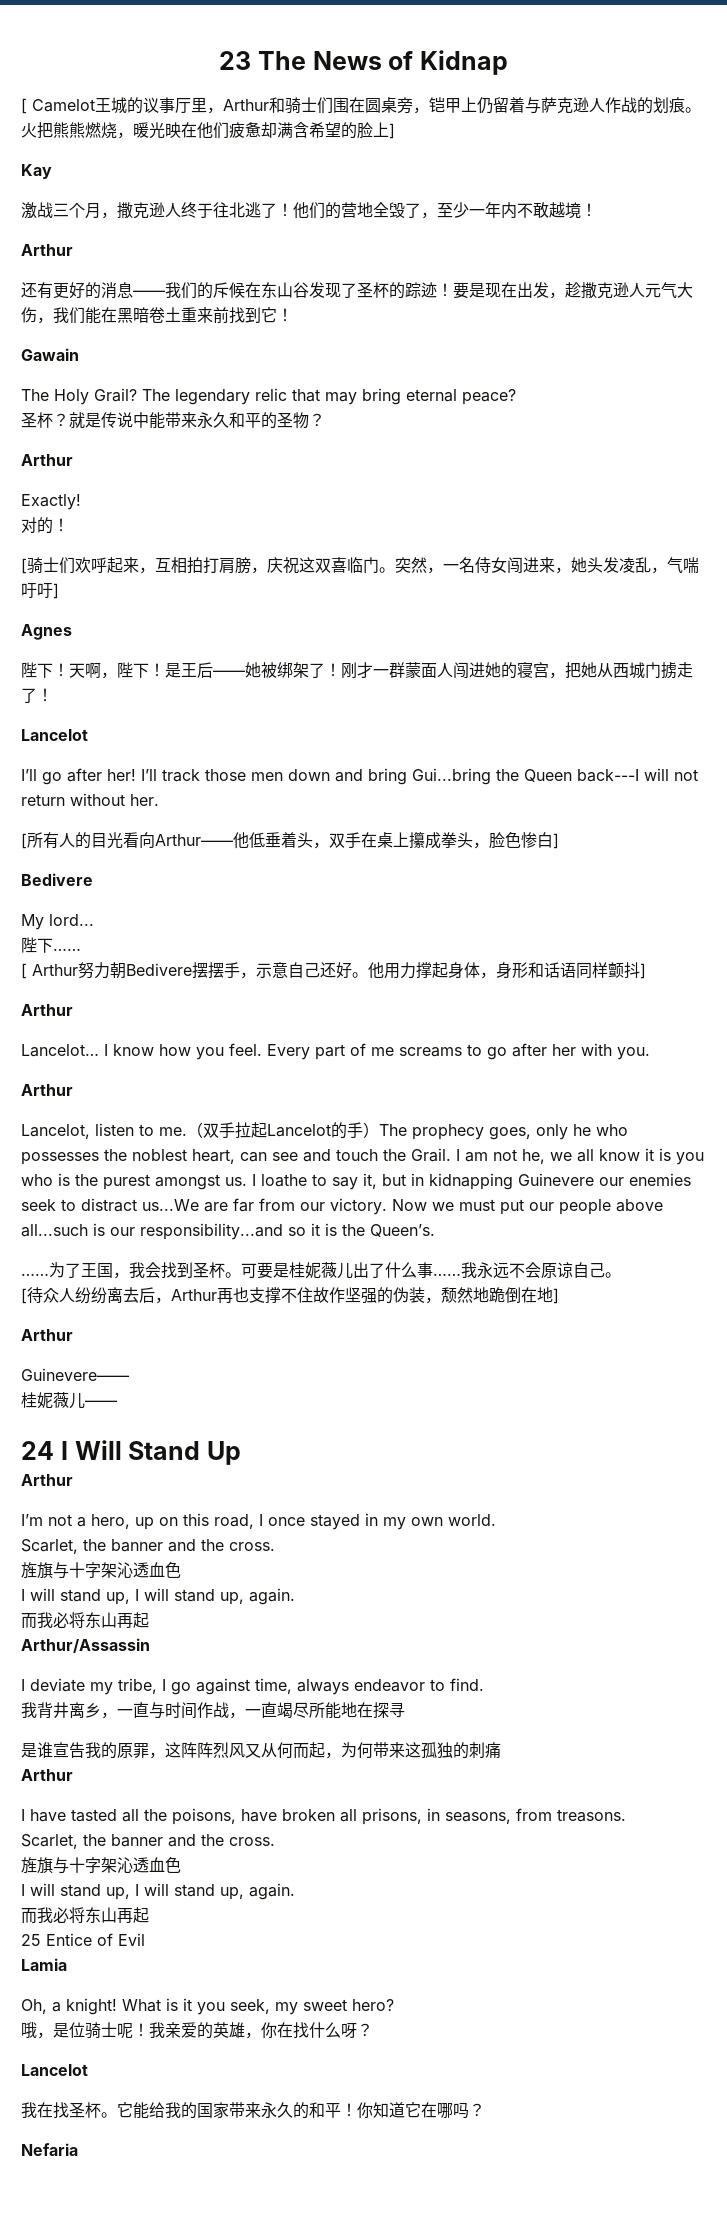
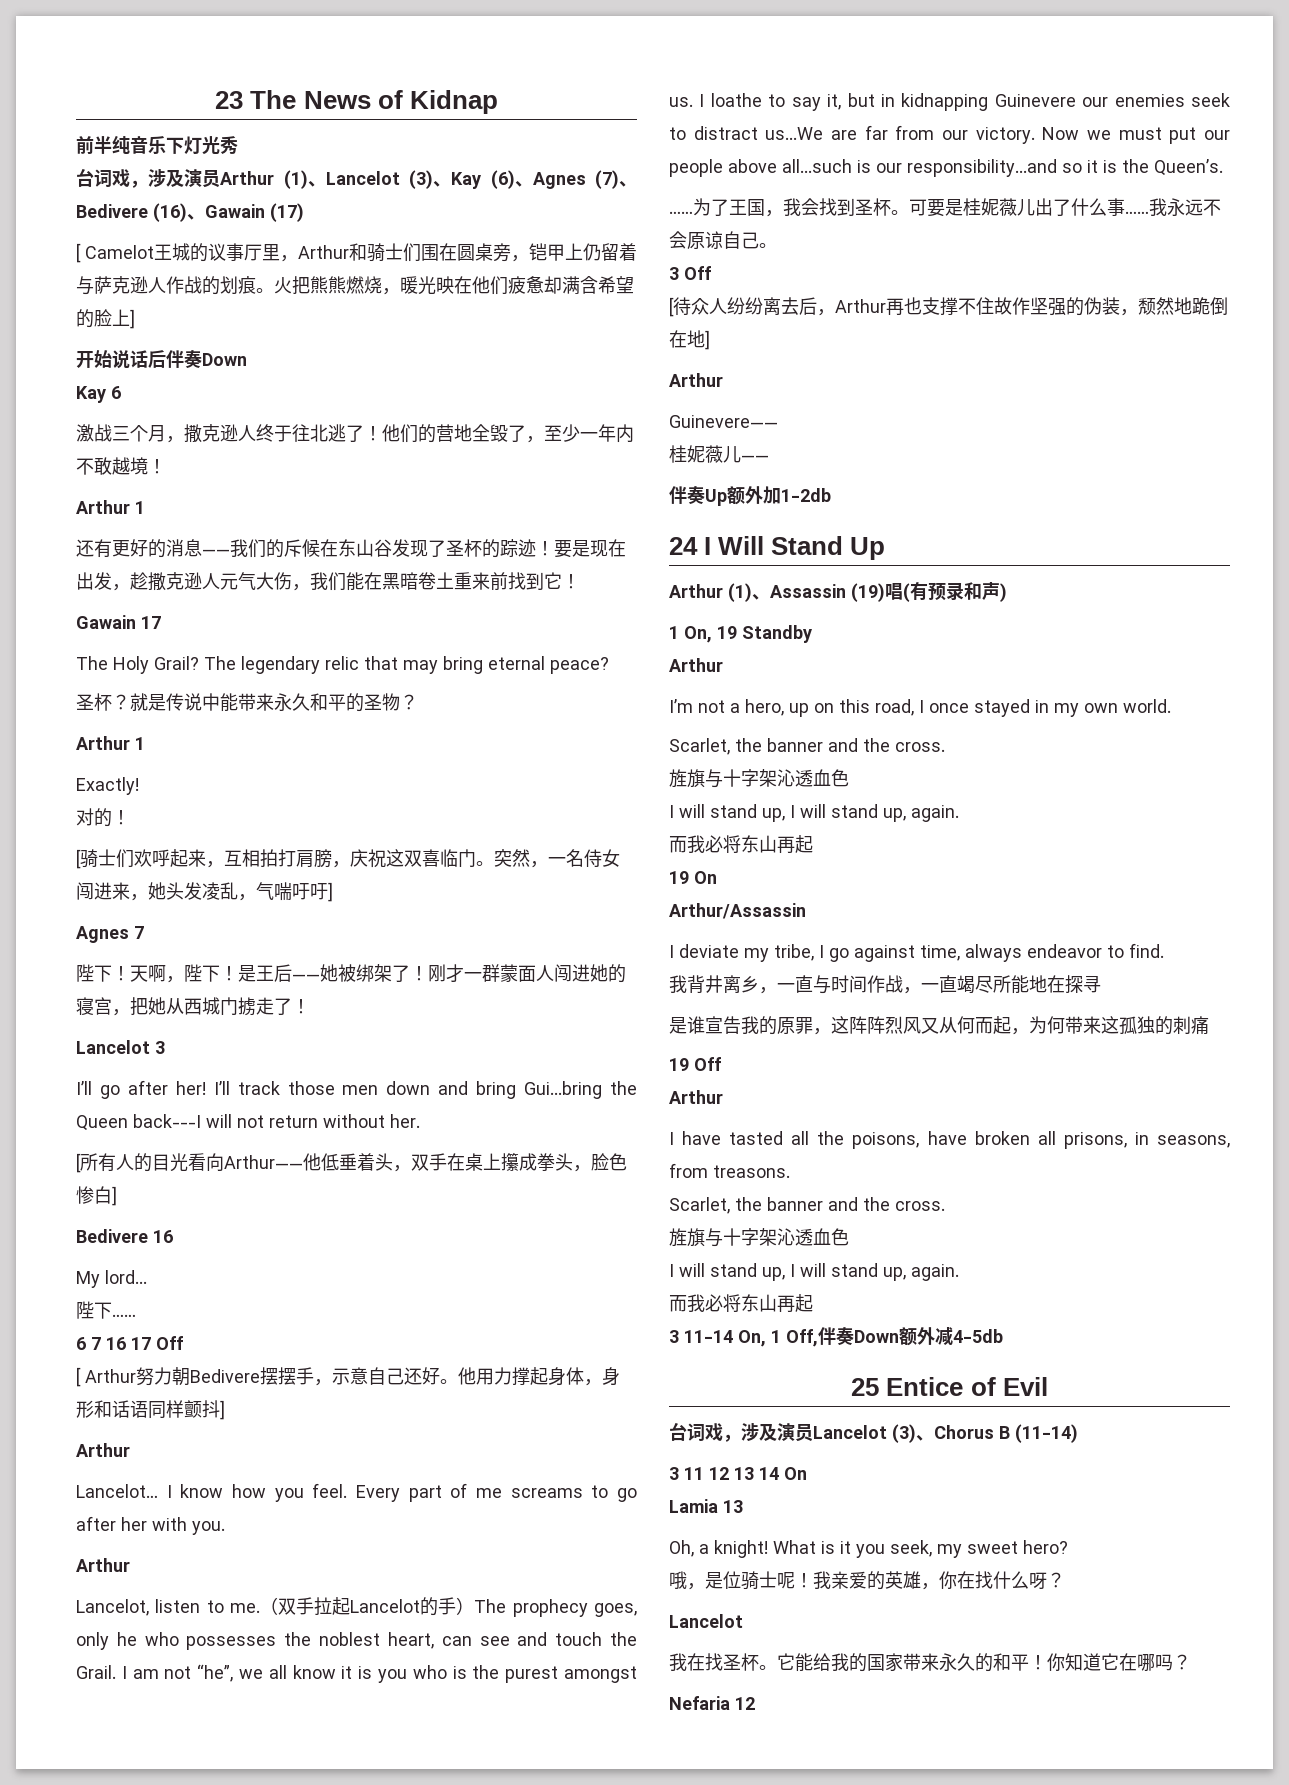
+ 前半纯音乐下灯光秀
+ 台词戏，涉及演员Arthur (1)、Lancelot (3)、Kay (6)、Agnes (7)、Bedivere (16)、Gawain (17)
- Kay
+ 开始说话后伴奏Down
+ Kay 6
  他们的营地全毁了，至少一年内不敢越境！
- Arthur
+ Arthur 1
- Gawain
+ Gawain 17
  就是传说中能带来永久和平的圣物？
- Arthur
+ Arthur 1
- Agnes
+ Agnes 7
  刚才一群蒙面人闯进她的寝宫，把她从西城门掳走了！
- Lancelot
+ Lancelot 3
  [所有人的目光看向Arthur——他低垂着头，双手在桌上攥成拳头，脸色惨白]
- Bedivere
+ Bedivere 16
+ 6 7 16 17 Off
- I am not he, we all know it is you who is the purest amongst us.
+ I am not “he”, we all know it is you who is the purest amongst us.
+ 3 Off
+ 伴奏Up额外加1-2db
+ Arthur (1)、Assassin (19)唱(有预录和声)
+ 1 On, 19 Standby
+ 19 On
+ 19 Off
+ 3 11-14 On, 1 Off,伴奏Down额外减4-5db
  25 Entice of Evil
+ 台词戏，涉及演员Lancelot (3)、Chorus B (11-14)
+ 3 11 12 13 14 On
- Lamia
+ Lamia 13
- Nefaria
+ Nefaria 12

